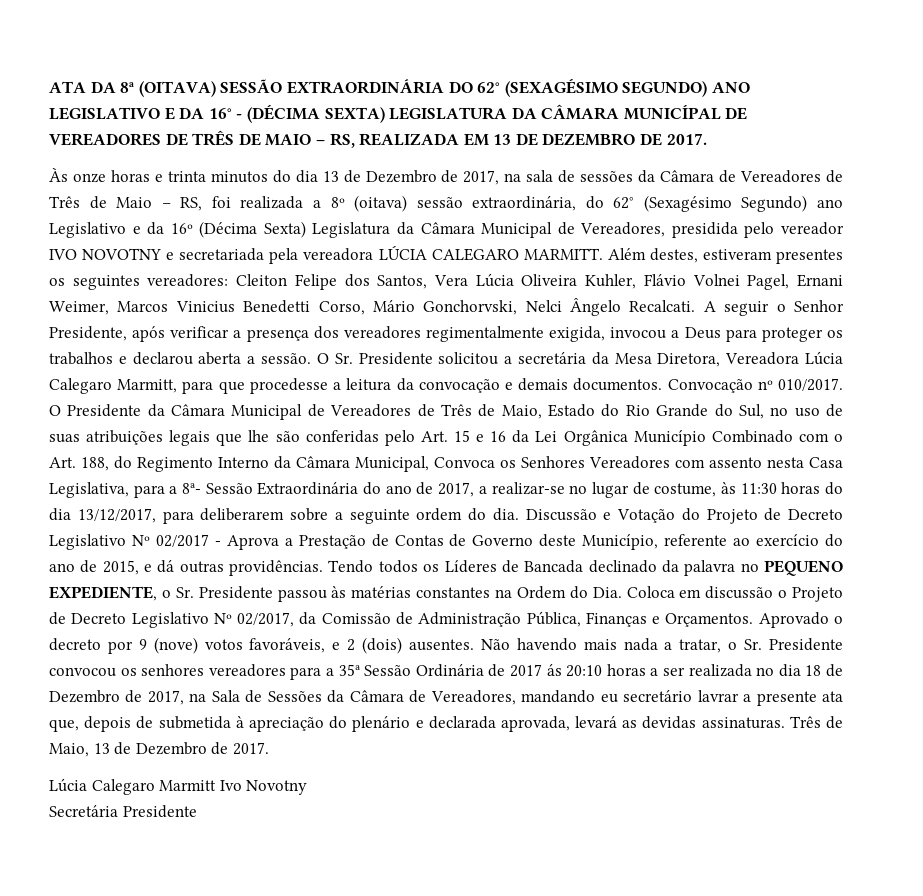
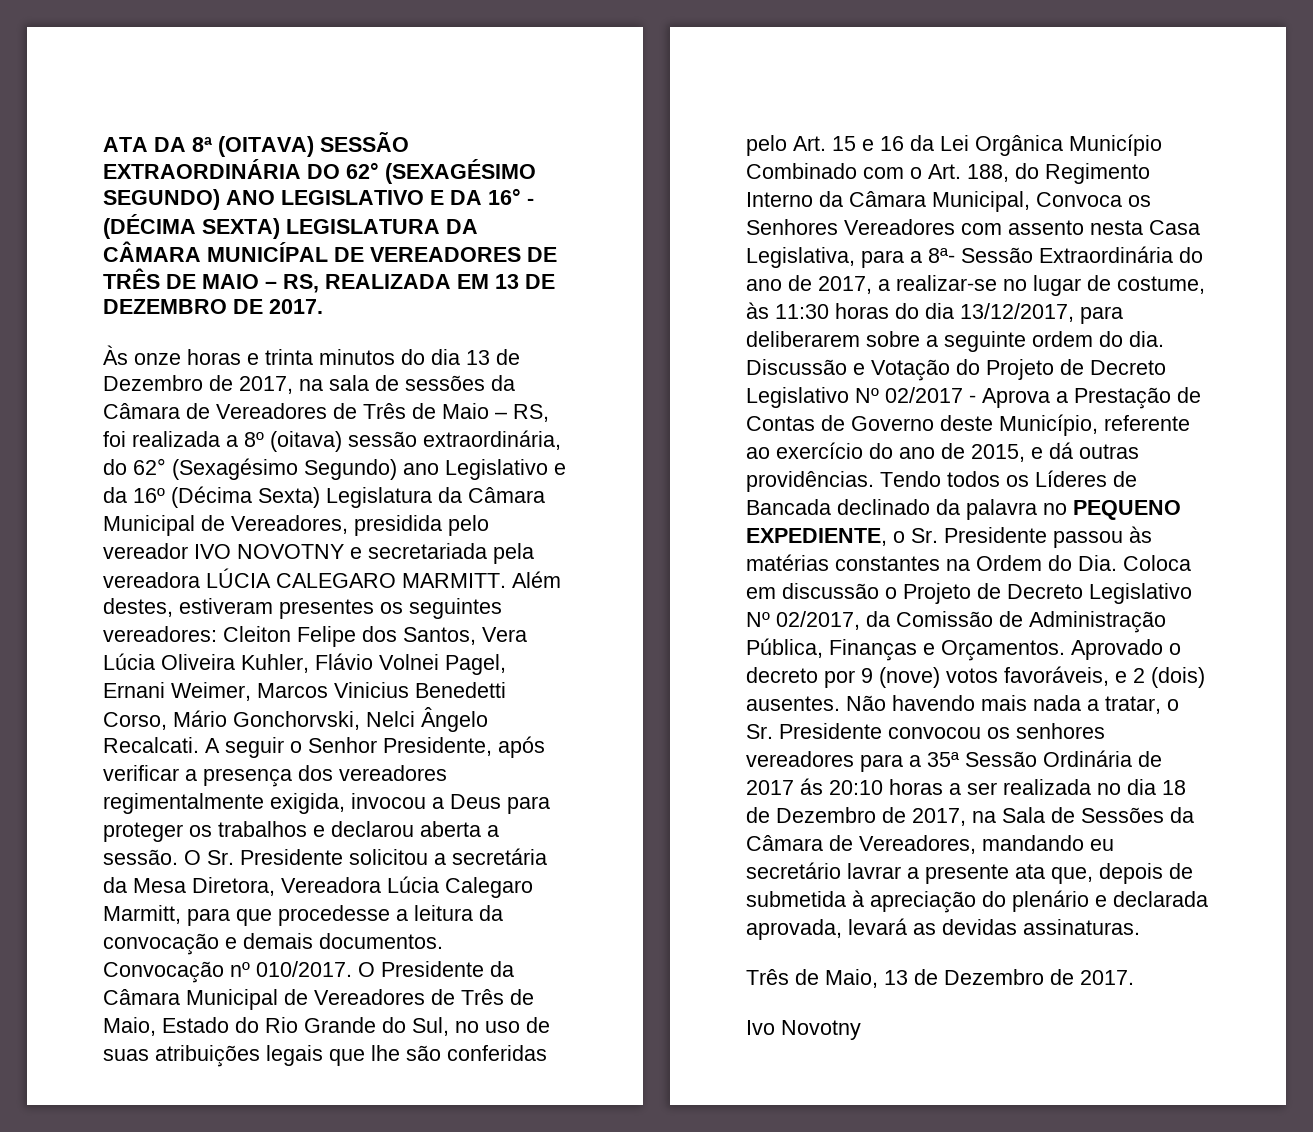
- Não havendo mais nada a tratar, o Sr. Presidente convocou os senhores vereadores para a 35ª Sessão Ordinária de 2017 ás 20:10 horas a ser realizada no dia 18 de Dezembro de 2017, na Sala de Sessões da Câmara de Vereadores, mandando eu secretário lavrar a presente ata que, depois de submetida à apreciação do plenário e declarada aprovada, levará as devidas assinaturas. Três de Maio, 13 de Dezembro de 2017.
+ Não havendo mais nada a tratar, o Sr. Presidente convocou os senhores vereadores para a 35ª Sessão Ordinária de 2017 ás 20:10 horas a ser realizada no dia 18 de Dezembro de 2017, na Sala de Sessões da Câmara de Vereadores, mandando eu secretário lavrar a presente ata que, depois de submetida à apreciação do plenário e declarada aprovada, levará as devidas assinaturas.
+ Três de Maio, 13 de Dezembro de 2017.
- Lúcia Calegaro Marmitt Ivo Novotny
+ Ivo Novotny
- Secretária Presidente

